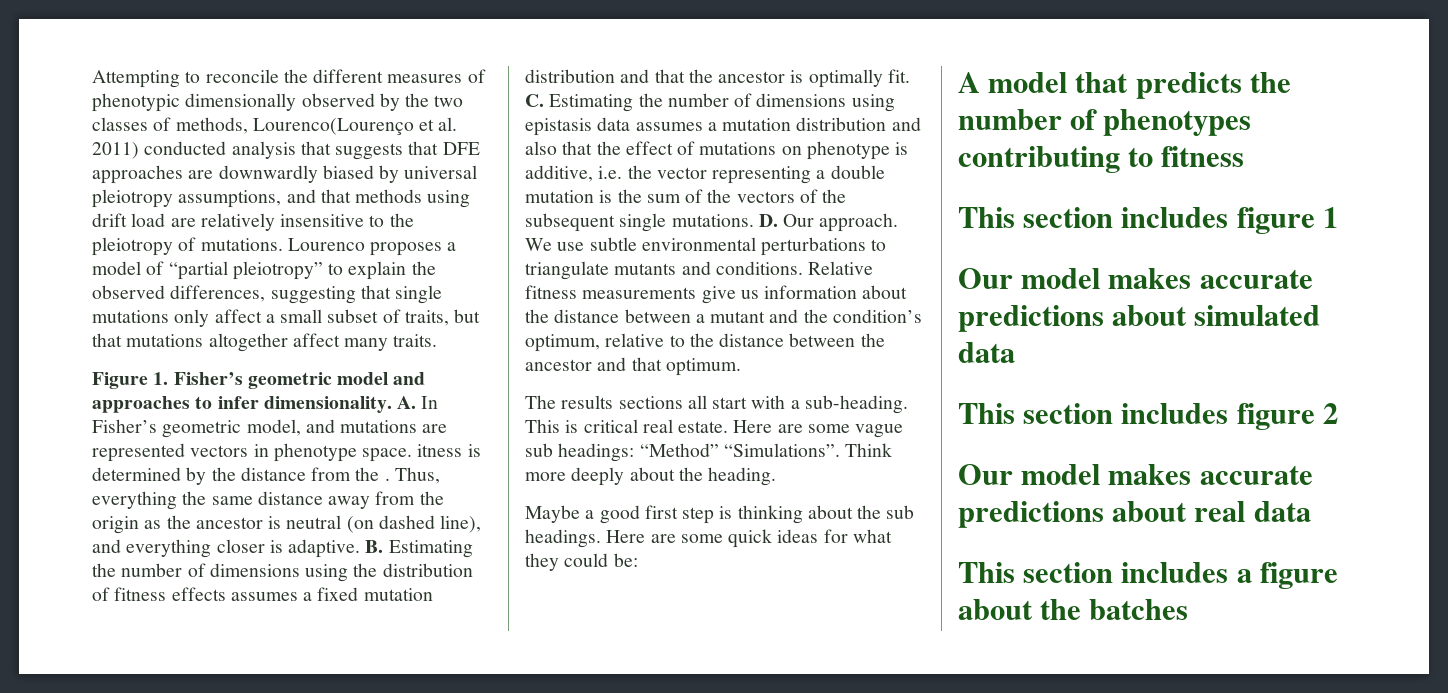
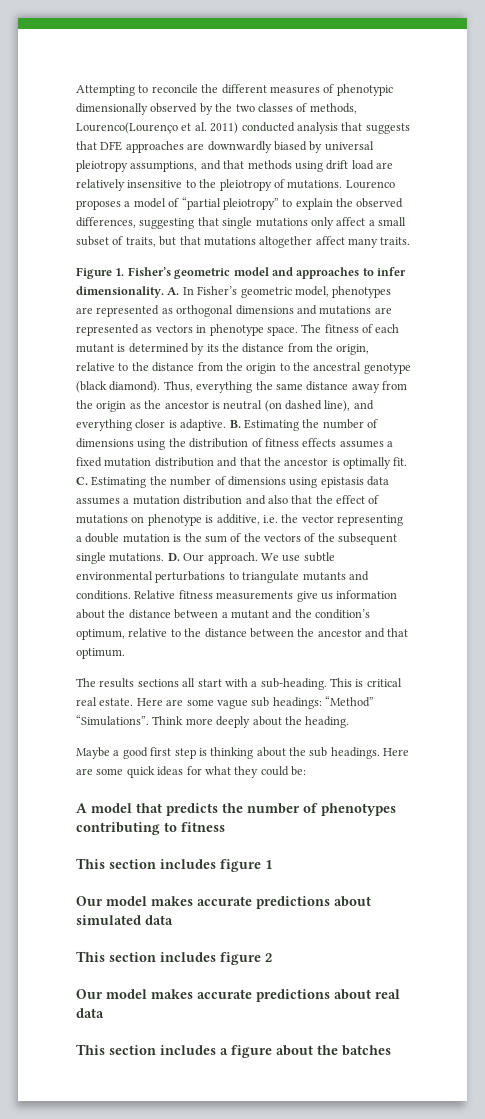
- A. In Fisher’s geometric model, and mutations are represented vectors in phenotype space. itness is determined by the distance from the .
+ A. In Fisher’s geometric model, phenotypes are represented as orthogonal dimensions and mutations are represented as vectors in phenotype space. The fitness of each mutant is determined by its the distance from the origin, relative to the distance from the origin to the ancestral genotype (black diamond).

